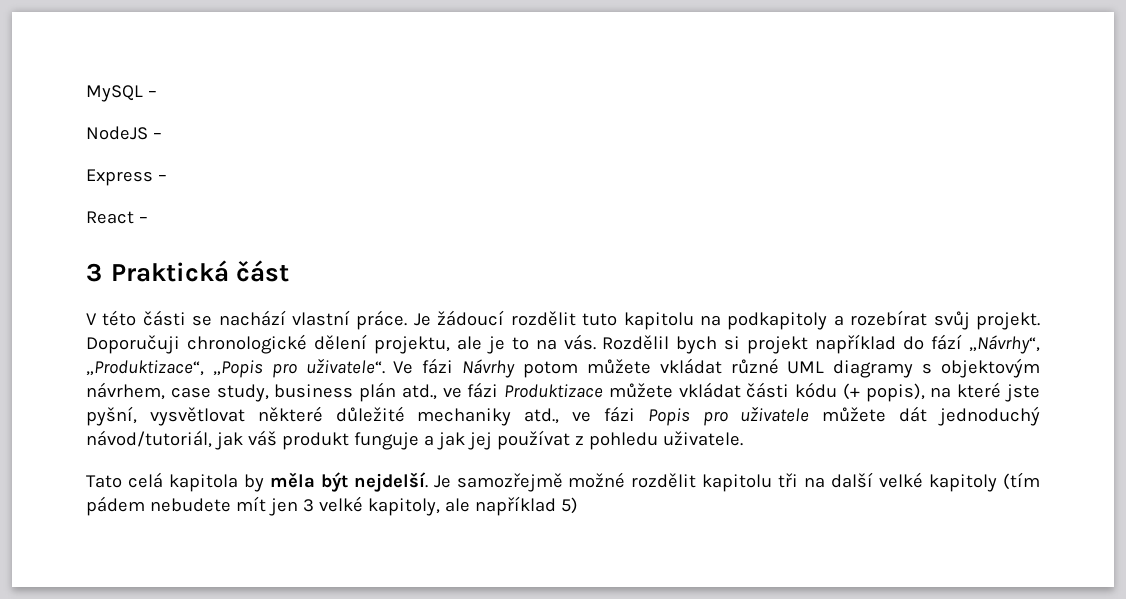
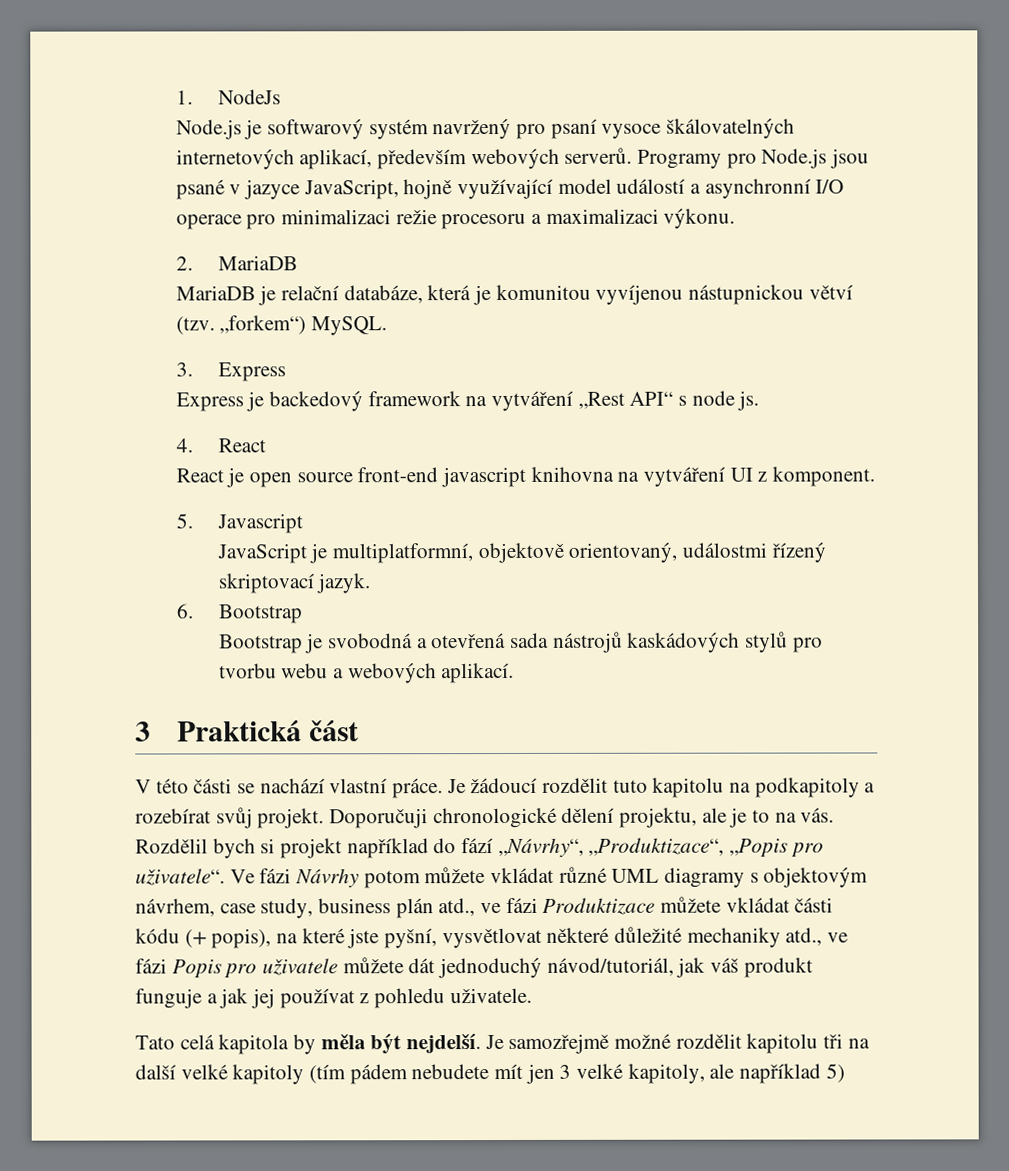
- MySQL –
- NodeJS –
- Express –
- React –
+ 1. NodeJs
+ Node.js je softwarový systém navržený pro psaní vysoce škálovatelných internetových aplikací, především webových serverů. Programy pro Node.js jsou psané v jazyce JavaScript, hojně využívající model událostí a asynchronní I/O operace pro minimalizaci režie procesoru a maximalizaci výkonu.
+ 2. MariaDB
+ MariaDB je relační databáze, která je komunitou vyvíjenou nástupnickou větví (tzv. „forkem“) MySQL.
+ 3. Express
+ Express je backedový framework na vytváření „Rest API“ s node js.
+ 4. React
+ React je open source front-end javascript knihovna na vytváření UI z komponent.
+ 5. Javascript
+ JavaScript je multiplatformní, objektově orientovaný, událostmi řízený skriptovací jazyk.
+ 6. Bootstrap
+ Bootstrap je svobodná a otevřená sada nástrojů kaskádových stylů pro tvorbu webu a webových aplikací.

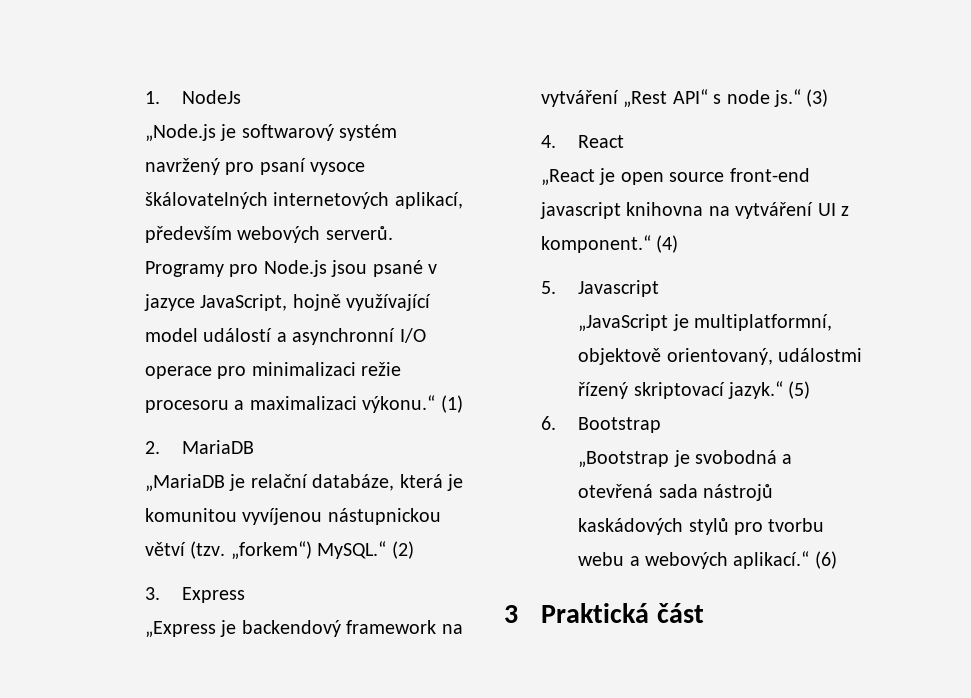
- Node.js je softwarový systém navržený pro psaní vysoce škálovatelných internetových aplikací, především webových serverů.
+ „Node.js je softwarový systém navržený pro psaní vysoce škálovatelných internetových aplikací, především webových serverů.
- Programy pro Node.js jsou psané v jazyce JavaScript, hojně využívající model událostí a asynchronní I/O operace pro minimalizaci režie procesoru a maximalizaci výkonu.
+ Programy pro Node.js jsou psané v jazyce JavaScript, hojně využívající model událostí a asynchronní I/O operace pro minimalizaci režie procesoru a maximalizaci výkonu.“ (1)
- MariaDB je relační databáze, která je komunitou vyvíjenou nástupnickou větví (tzv.
+ „MariaDB je relační databáze, která je komunitou vyvíjenou nástupnickou větví (tzv.
- „forkem“) MySQL.
+ „forkem“) MySQL.“ (2)
- Express je backedový framework na vytváření „Rest API“ s node js.
+ „Express je backendový framework na vytváření „Rest API“ s node js.“ (3)
- React je open source front-end javascript knihovna na vytváření UI z komponent.
+ „React je open source front-end javascript knihovna na vytváření UI z komponent.“ (4)
- JavaScript je multiplatformní, objektově orientovaný, událostmi řízený skriptovací jazyk.
+ „JavaScript je multiplatformní, objektově orientovaný, událostmi řízený skriptovací jazyk.“ (5)
- Bootstrap je svobodná a otevřená sada nástrojů kaskádových stylů pro tvorbu webu a webových aplikací.
+ „Bootstrap je svobodná a otevřená sada nástrojů kaskádových stylů pro tvorbu webu a webových aplikací.“ (6)
- V této části se nachází vlastní práce. Je žádoucí rozdělit tuto kapitolu na podkapitoly a rozebírat svůj projekt. Doporučuji chronologické dělení projektu, ale je to na vás. Rozdělil bych si projekt například do fází „Návrhy“, „Produktizace“, „Popis pro uživatele“. Ve fázi Návrhy potom můžete vkládat různé UML diagramy s objektovým návrhem, case study, business plán atd., ve fázi Produktizace můžete vkládat části kódu (+ popis), na které jste pyšní, vysvětlovat některé důležité mechaniky atd., ve fázi Popis pro uživatele můžete dát jednoduchý návod/tutoriál, jak váš produkt funguje a jak jej používat z pohledu uživatele.
- Tato celá kapitola by měla být nejdelší. Je samozřejmě možné rozdělit kapitolu tři na další velké kapitoly (tím pádem nebudete mít jen 3 velké kapitoly, ale například 5)

